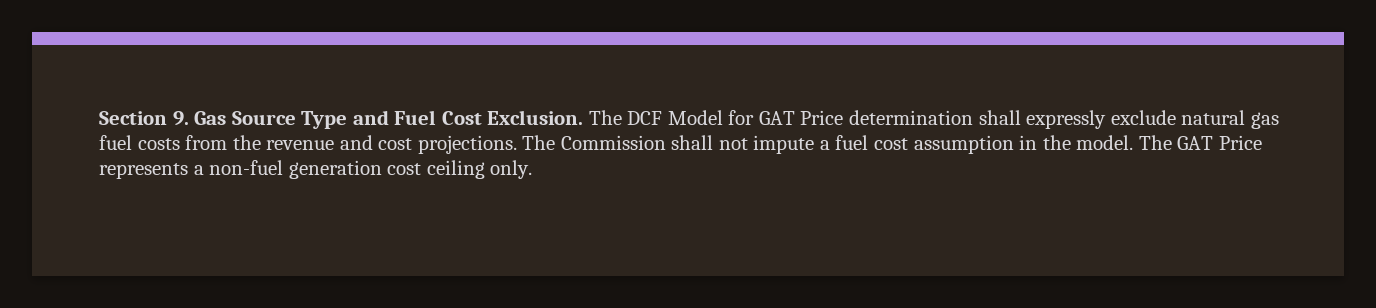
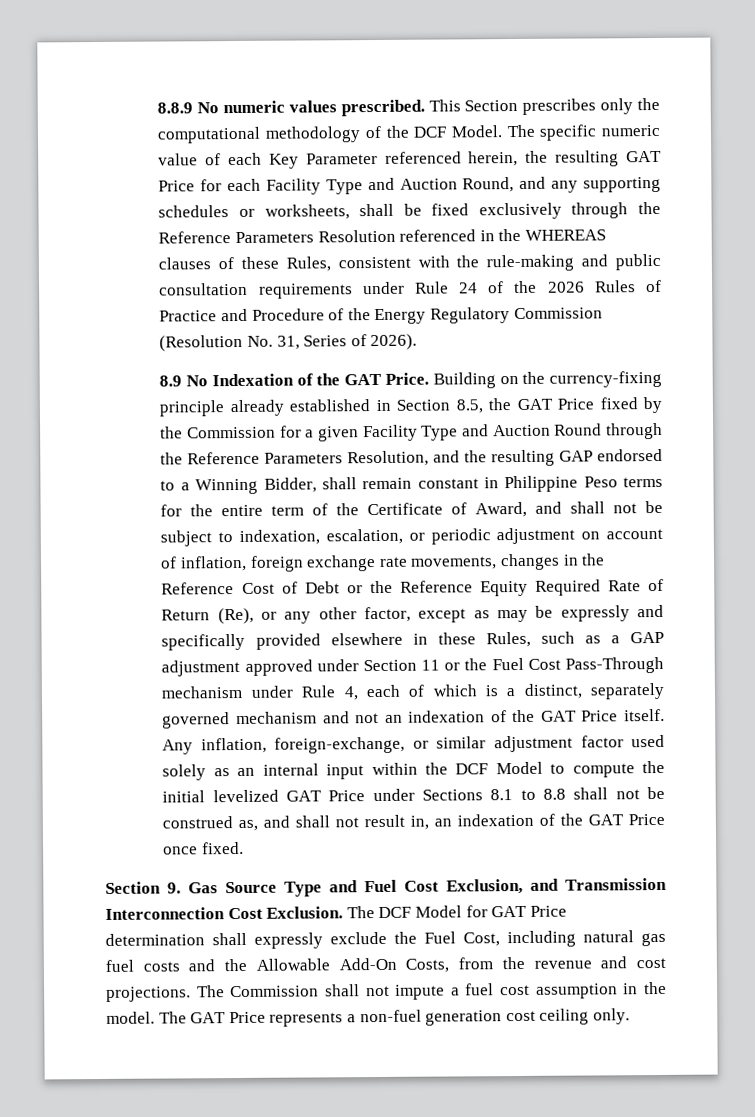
+ 8.8.9 No numeric values prescribed. This Section prescribes only the computational methodology of the DCF Model. The specific numeric value of each Key Parameter referenced herein, the resulting GAT Price for each Facility Type and Auction Round, and any supporting schedules or worksheets, shall be fixed exclusively through the Reference Parameters Resolution referenced in the WHEREAS clauses of these Rules, consistent with the rule-making and public consultation requirements under Rule 24 of the 2026 Rules of Practice and Procedure of the Energy Regulatory Commission (Resolution No. 31, Series of 2026).
+ 8.9 No Indexation of the GAT Price. Building on the currency-fixing principle already established in Section 8.5, the GAT Price fixed by the Commission for a given Facility Type and Auction Round through the Reference Parameters Resolution, and the resulting GAP endorsed to a Winning Bidder, shall remain constant in Philippine Peso terms for the entire term of the Certificate of Award, and shall not be subject to indexation, escalation, or periodic adjustment on account of inflation, foreign exchange rate movements, changes in the Reference Cost of Debt or the Reference Equity Required Rate of Return (Re), or any other factor, except as may be expressly and specifically provided elsewhere in these Rules, such as a GAP adjustment approved under Section 11 or the Fuel Cost Pass-Through mechanism under Rule 4, each of which is a distinct, separately governed mechanism and not an indexation of the GAT Price itself. Any inflation, foreign-exchange, or similar adjustment factor used solely as an internal input within the DCF Model to compute the initial levelized GAT Price under Sections 8.1 to 8.8 shall not be construed as, and shall not result in, an indexation of the GAT Price once fixed.
- Section 9. Gas Source Type and Fuel Cost Exclusion.
+ Section 9. Gas Source Type and Fuel Cost Exclusion, and Transmission Interconnection Cost Exclusion.
- The DCF Model for GAT Price determination shall expressly exclude natural gas fuel costs from the revenue and cost projections.
+ The DCF Model for GAT Price determination shall expressly exclude the Fuel Cost, including natural gas fuel costs and the Allowable Add-On Costs, from the revenue and cost projections.

